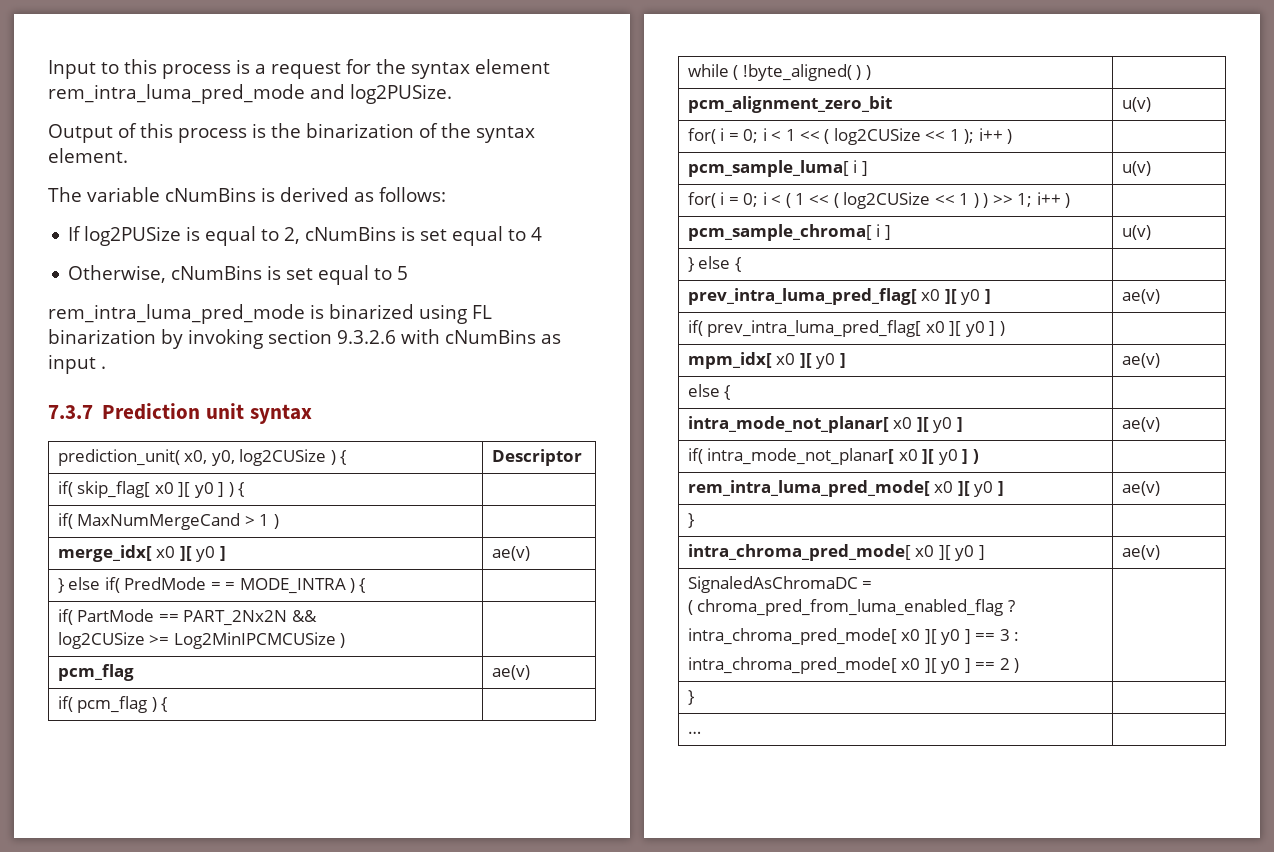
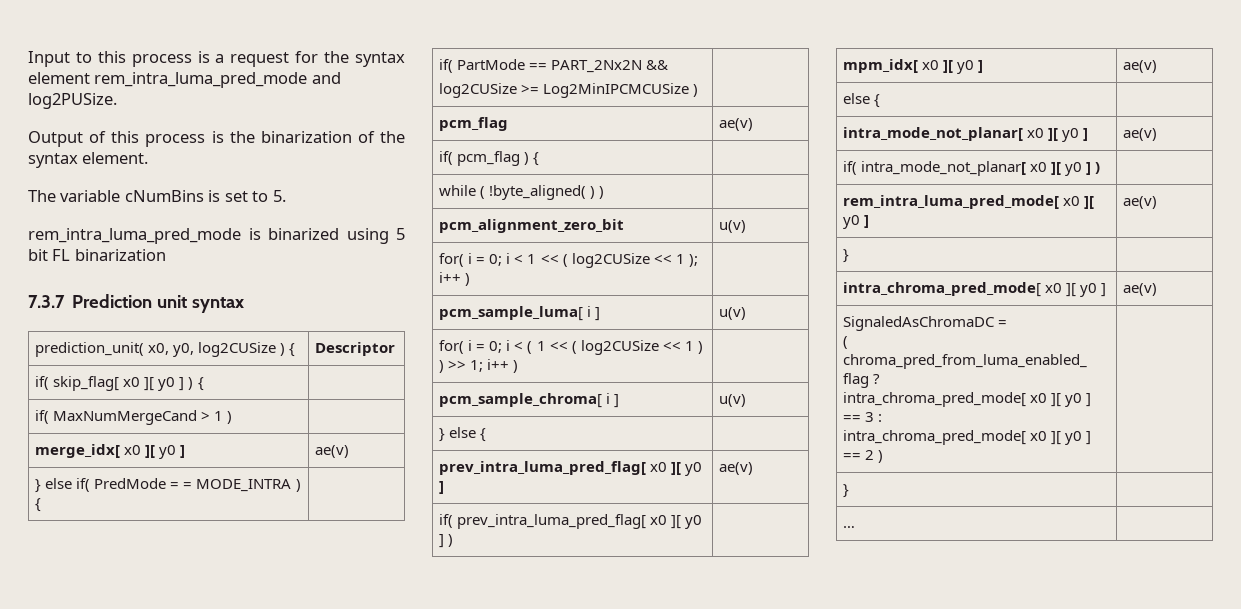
- The variable cNumBins is derived as follows:
- If log2PUSize is equal to 2, cNumBins is set equal to 4
- Otherwise, cNumBins is set equal to 5
+ The variable cNumBins is set to 5.
- rem_intra_luma_pred_mode is binarized using FL binarization by invoking section 9.3.2.6 with cNumBins as input .
+ rem_intra_luma_pred_mode is binarized using 5 bit FL binarization

